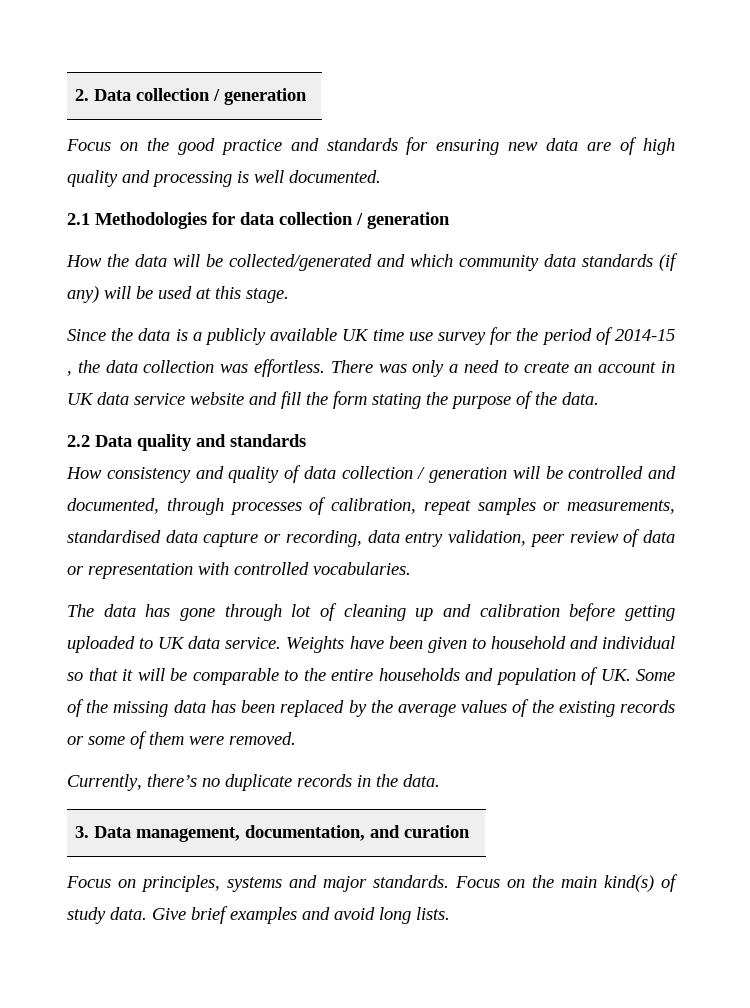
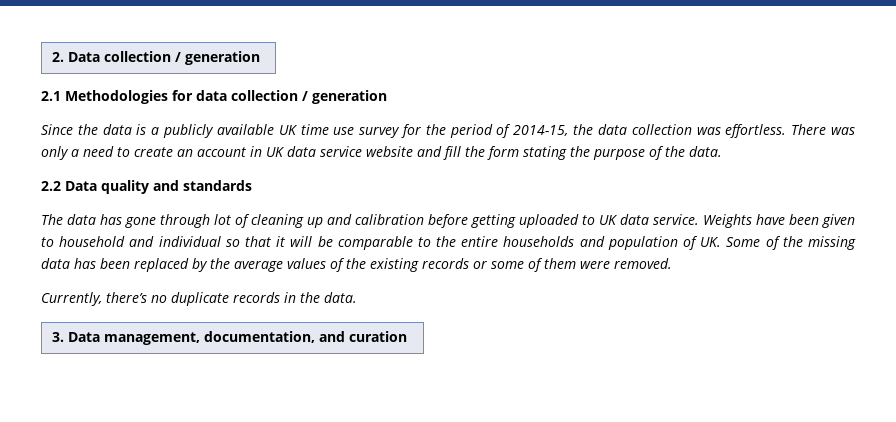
- Focus on the good practice and standards for ensuring new data are of high quality and processing is well documented.
- How the data will be collected/generated and which community data standards (if any) will be used at this stage.
- Since the data is a publicly available UK time use survey for the period of 2014-15 , the data collection was effortless.
+ Since the data is a publicly available UK time use survey for the period of 2014-15, the data collection was effortless.
- How consistency and quality of data collection / generation will be controlled and documented, through processes of calibration, repeat samples or measurements, standardised data capture or recording, data entry validation, peer review of data or representation with controlled vocabularies.
- Focus on principles, systems and major standards. Focus on the main kind(s) of study data. Give brief examples and avoid long lists.

